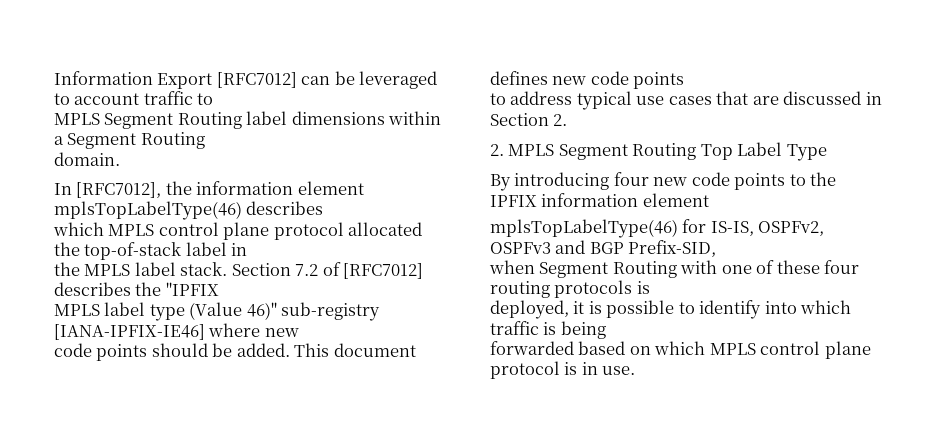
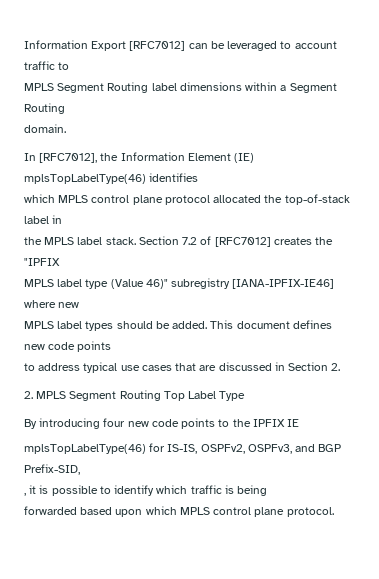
- In [RFC7012], the information element mplsTopLabelType(46) describes
+ In [RFC7012], the Information Element (IE) mplsTopLabelType(46) identifies
- Section 7.2 of [RFC7012] describes the "IPFIX
+ Section 7.2 of [RFC7012] creates the "IPFIX
- MPLS label type (Value 46)" sub-registry [IANA-IPFIX-IE46] where new
+ MPLS label type (Value 46)" subregistry [IANA-IPFIX-IE46] where new
- code points should be added.
+ MPLS label types should be added.
- By introducing four new code points to the IPFIX information element
+ By introducing four new code points to the IPFIX IE
- mplsTopLabelType(46) for IS-IS, OSPFv2, OSPFv3 and BGP Prefix-SID,
+ mplsTopLabelType(46) for IS-IS, OSPFv2, OSPFv3, and BGP Prefix-SID,
- when Segment Routing with one of these four routing protocols is
- deployed, it is possible to identify into which traffic is being
+ , it is possible to identify which traffic is being
- forwarded based on which MPLS control plane protocol is in use.
+ forwarded based upon which MPLS control plane protocol.

